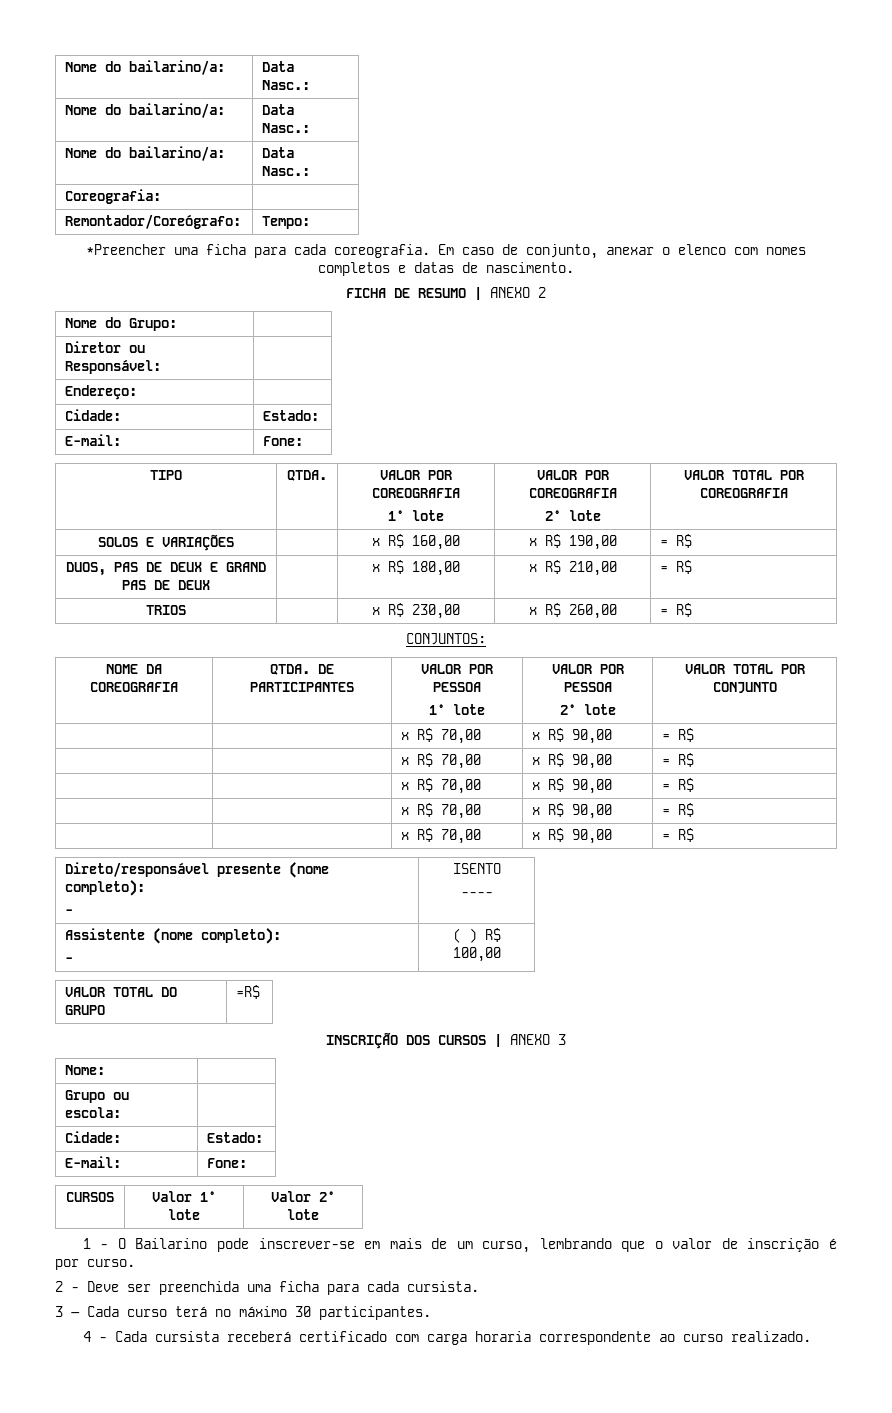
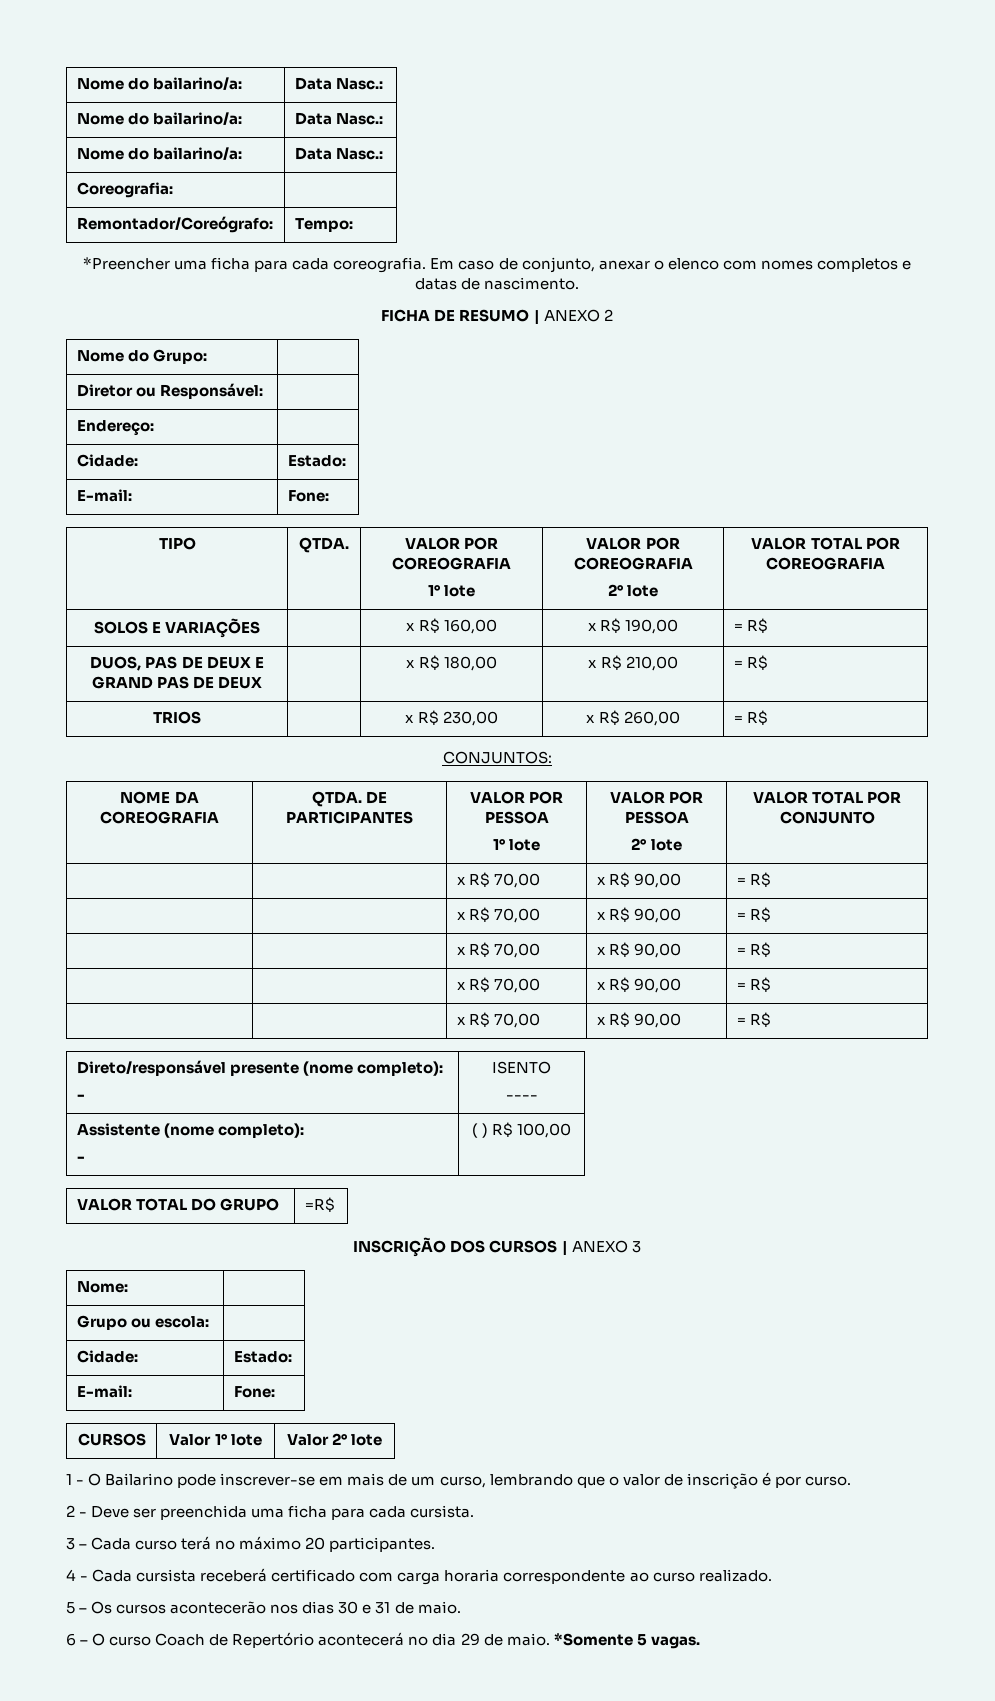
- 3 – Cada curso terá no máximo 30 participantes.
+ 3 – Cada curso terá no máximo 20 participantes.
+ 5 – Os cursos acontecerão nos dias 30 e 31 de maio.
+ 6 – O curso Coach de Repertório acontecerá no dia 29 de maio. *Somente 5 vagas.

